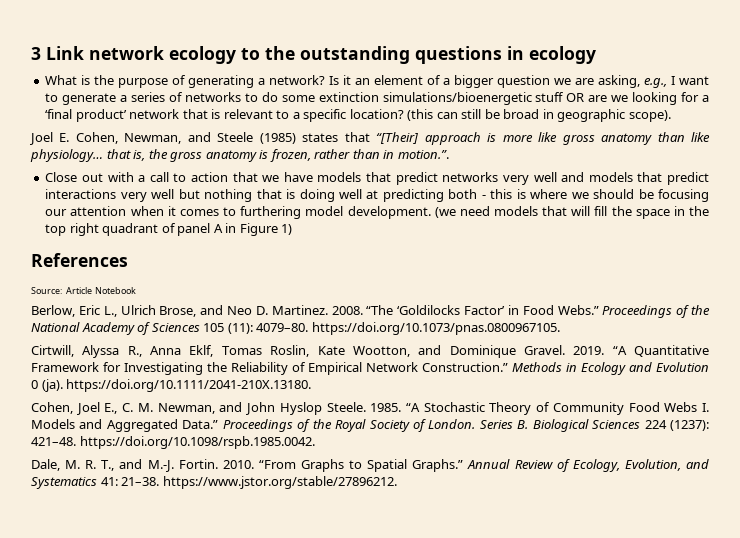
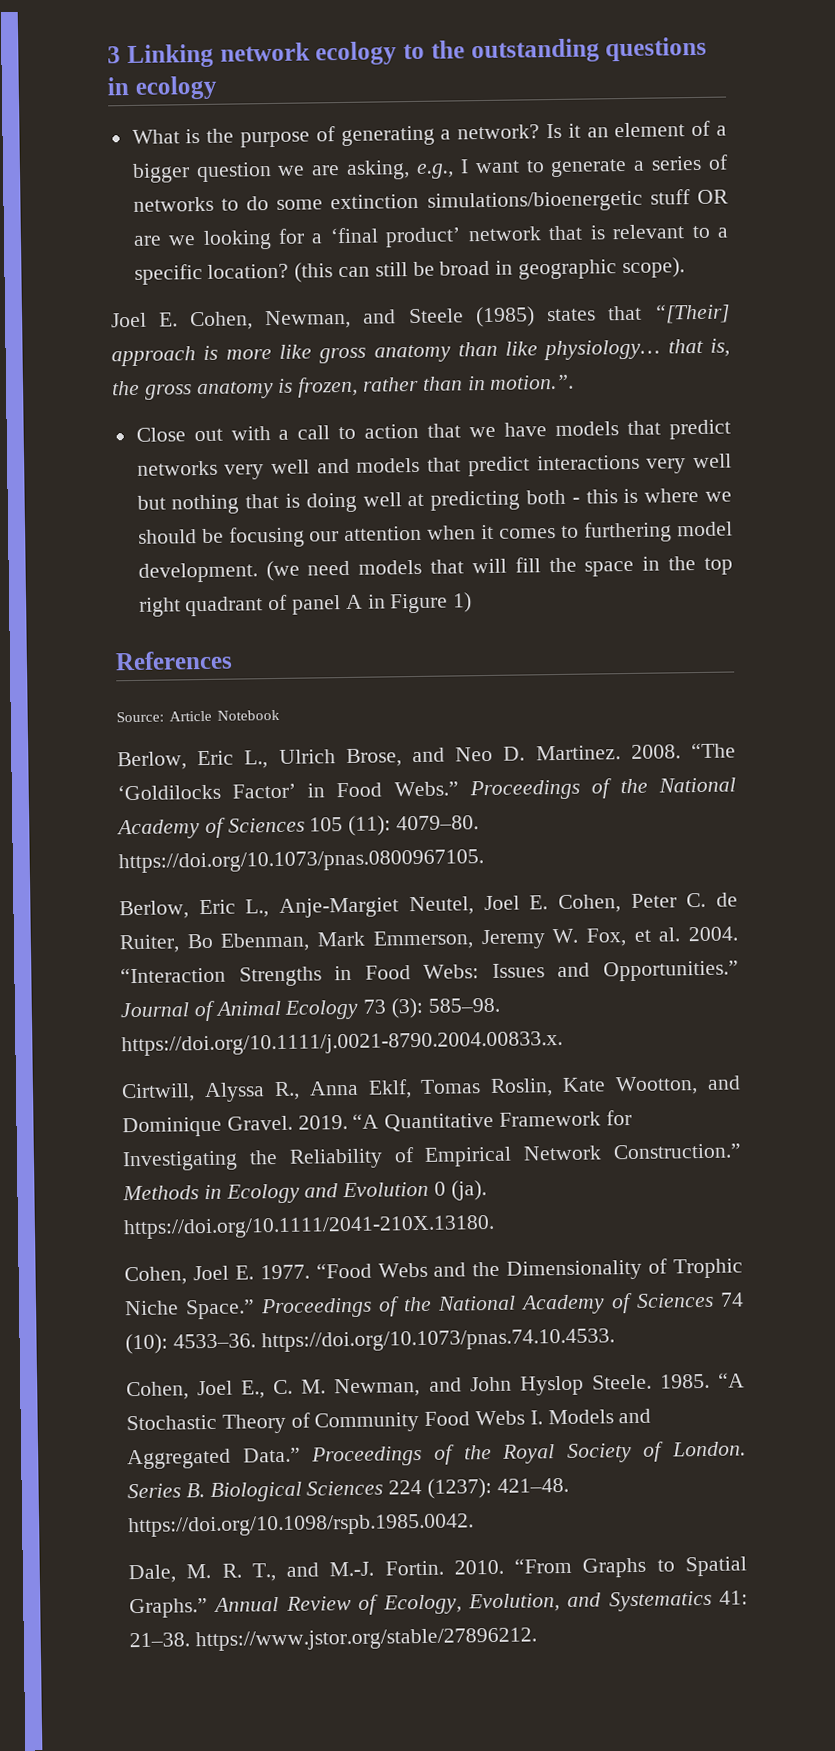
- 3 Link network ecology to the outstanding questions in ecology
+ 3 Linking network ecology to the outstanding questions in ecology
+ Berlow, Eric L., Anje-Margiet Neutel, Joel E. Cohen, Peter C. de Ruiter, Bo Ebenman, Mark Emmerson, Jeremy W. Fox, et al. 2004. “Interaction Strengths in Food Webs: Issues and Opportunities.” Journal of Animal Ecology 73 (3): 585–98. https://doi.org/10.1111/j.0021-8790.2004.00833.x.
+ Cohen, Joel E. 1977. “Food Webs and the Dimensionality of Trophic Niche Space.” Proceedings of the National Academy of Sciences 74 (10): 4533–36. https://doi.org/10.1073/pnas.74.10.4533.

